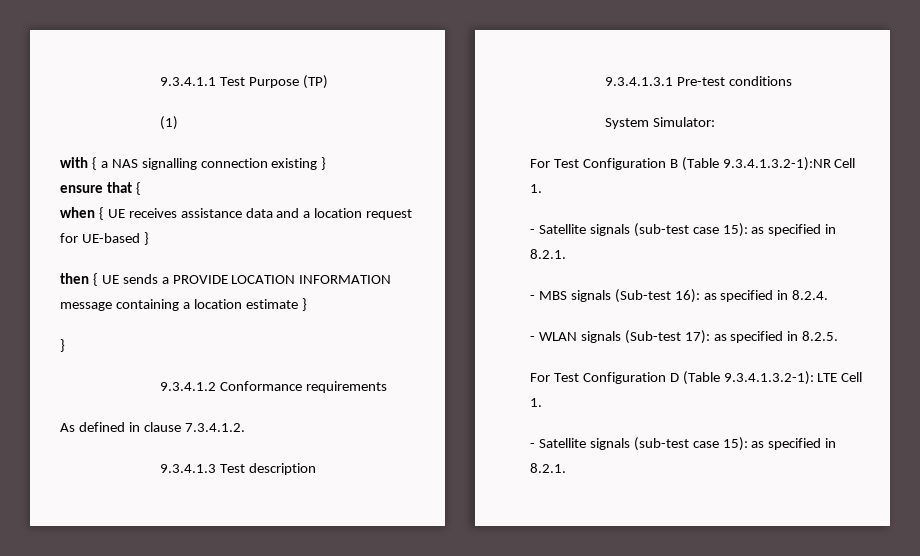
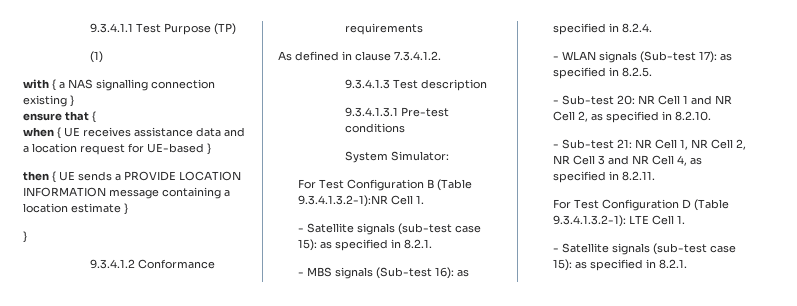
+ - Sub-test 20: NR Cell 1 and NR Cell 2, as specified in 8.2.10.
+ - Sub-test 21: NR Cell 1, NR Cell 2, NR Cell 3 and NR Cell 4, as specified in 8.2.11.

